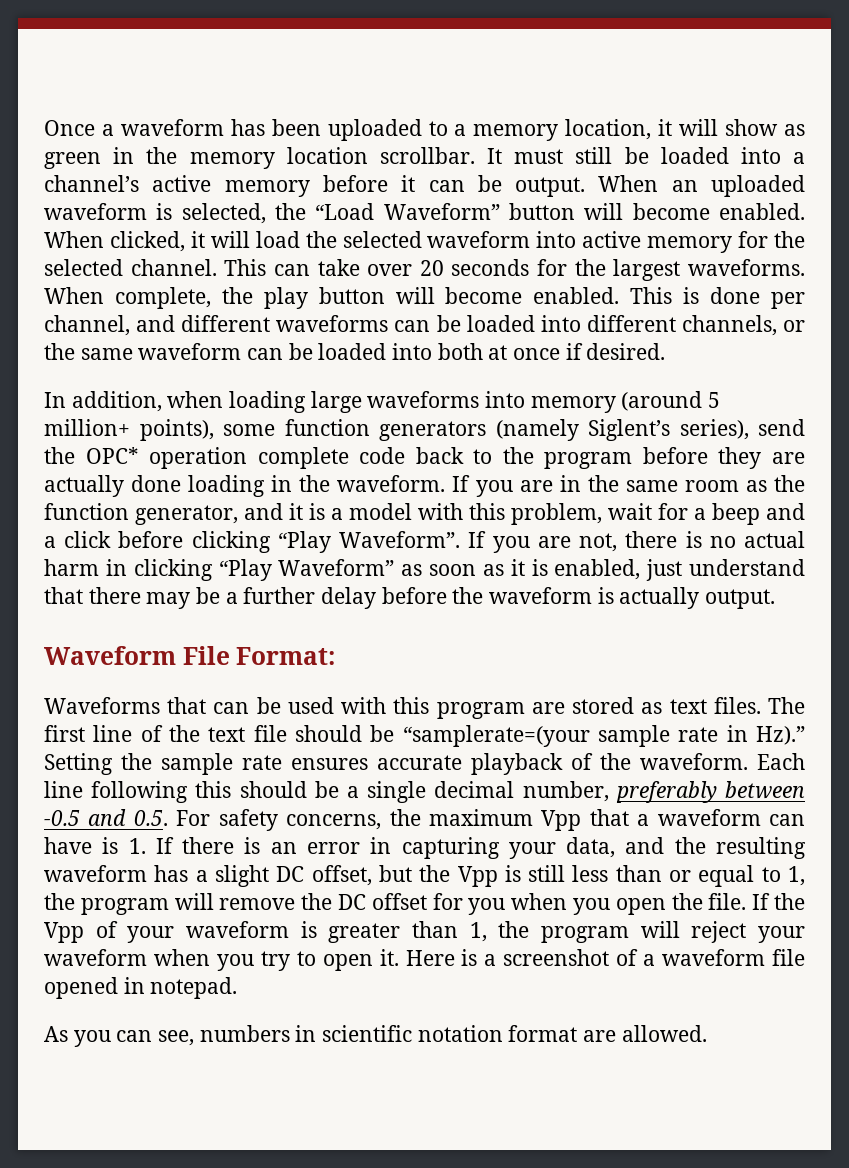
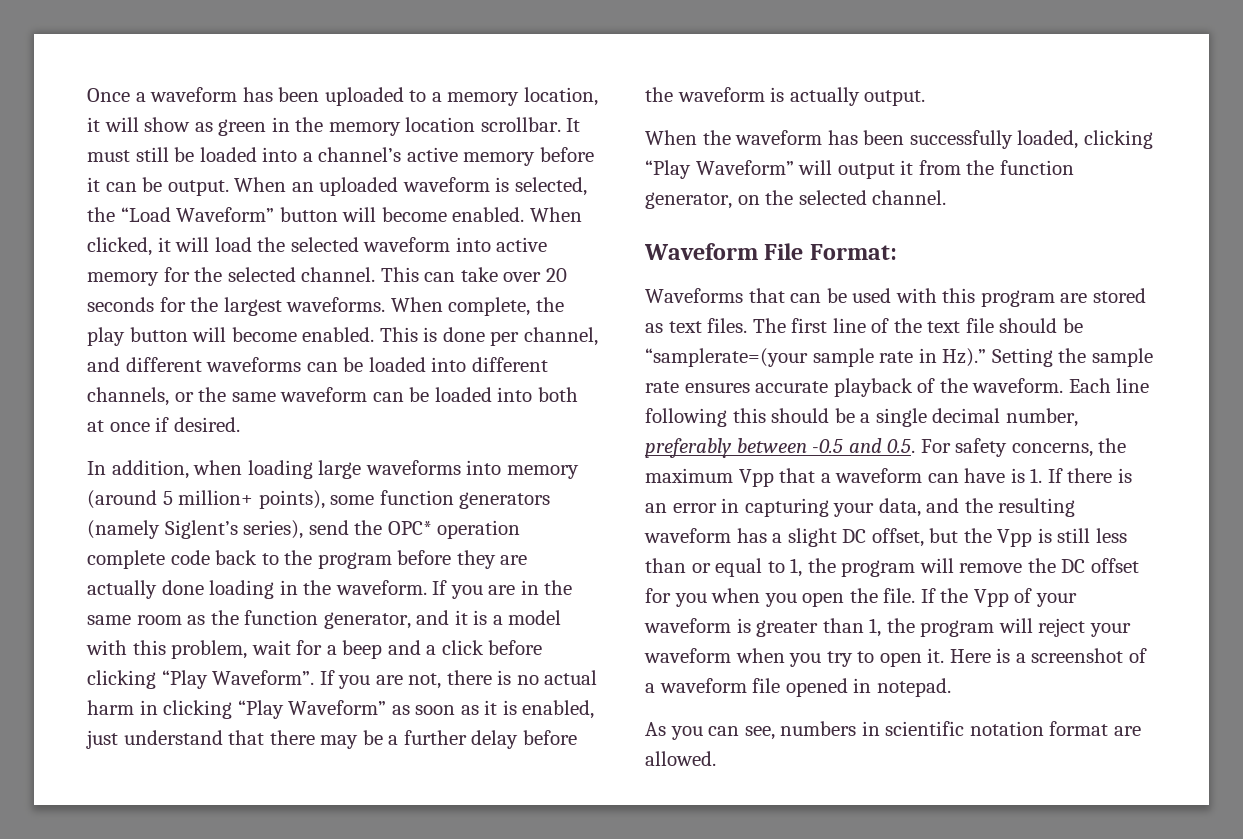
+ When the waveform has been successfully loaded, clicking “Play Waveform” will output it from the function generator, on the selected channel.

